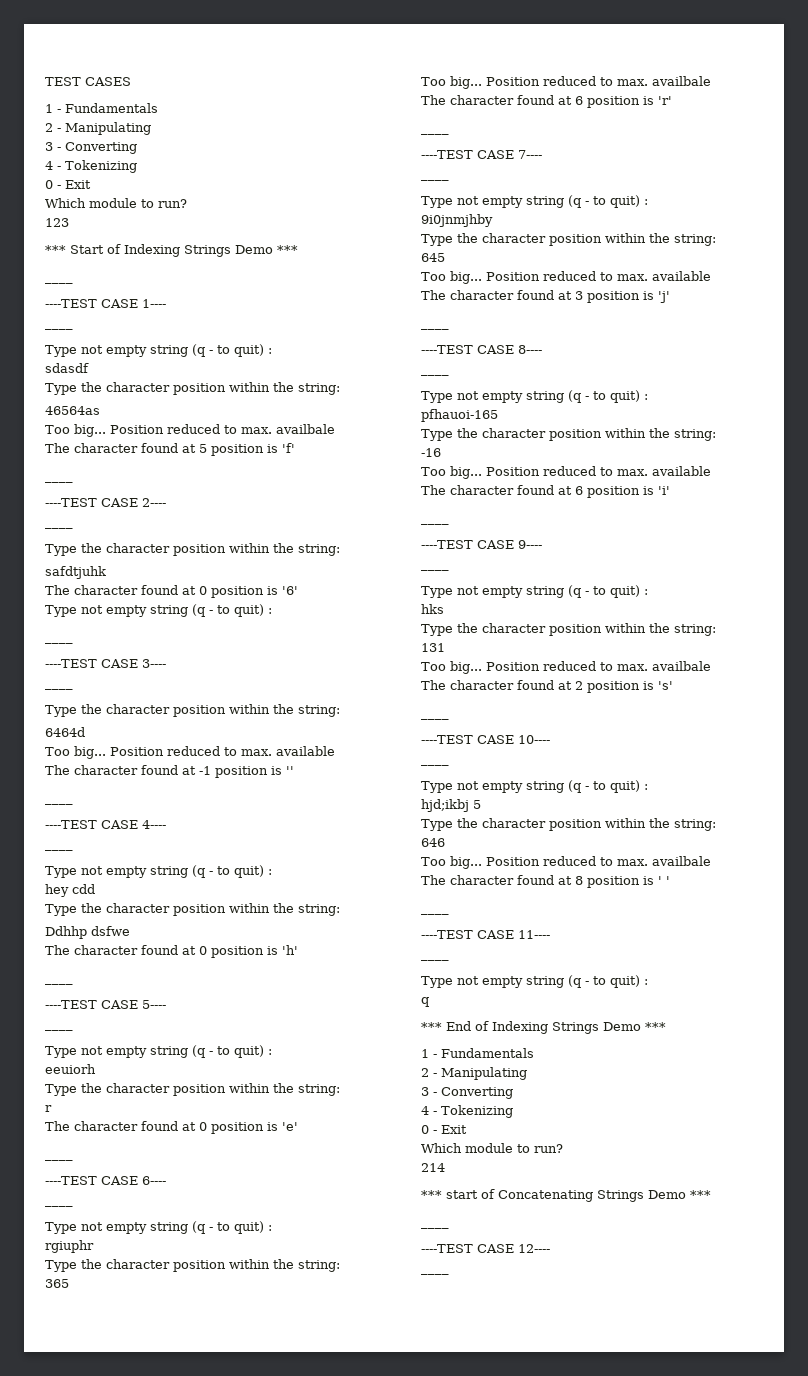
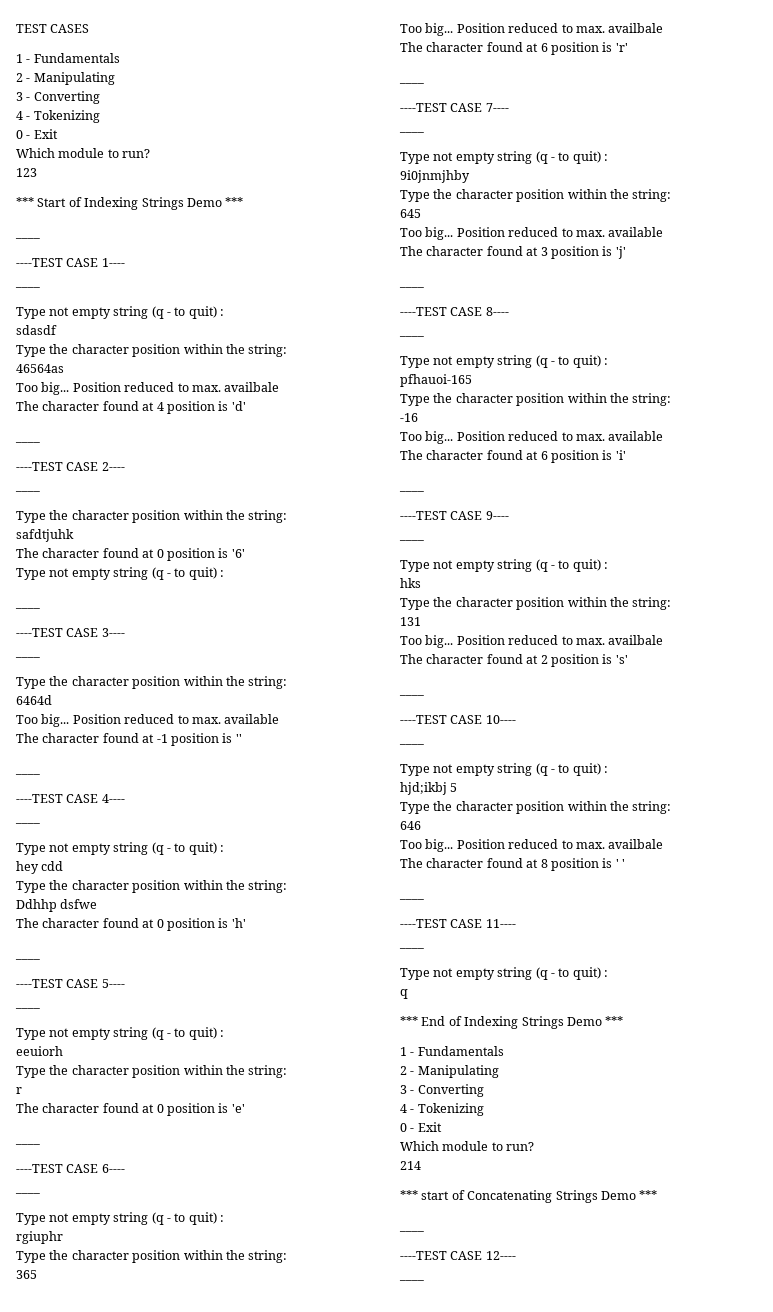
- The character found at 5 position is 'f'
+ The character found at 4 position is 'd'

